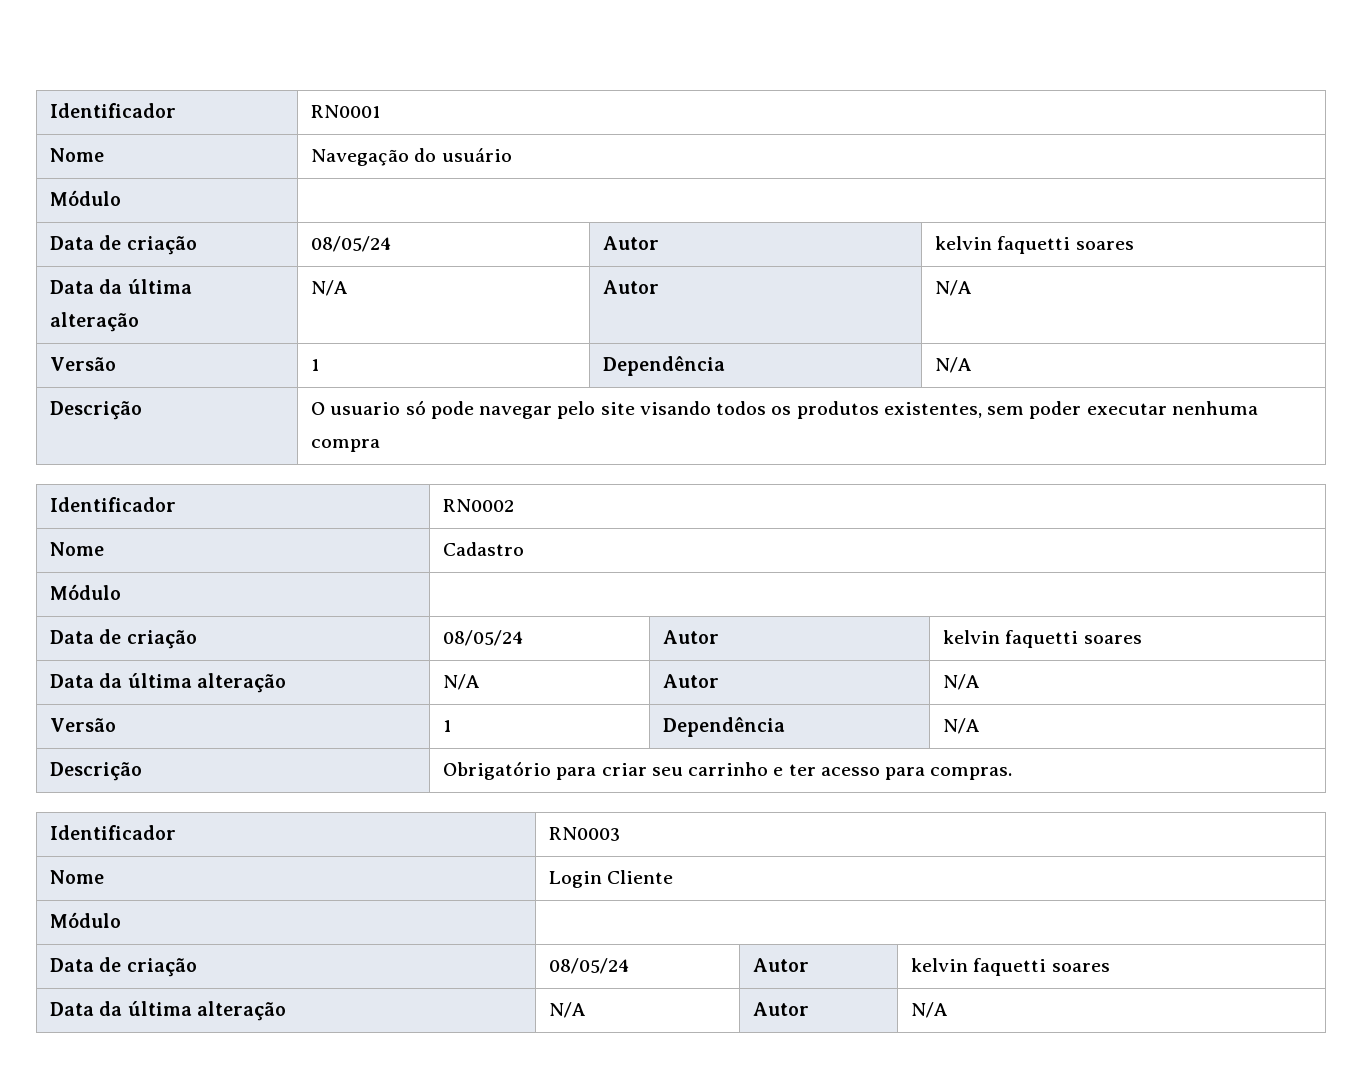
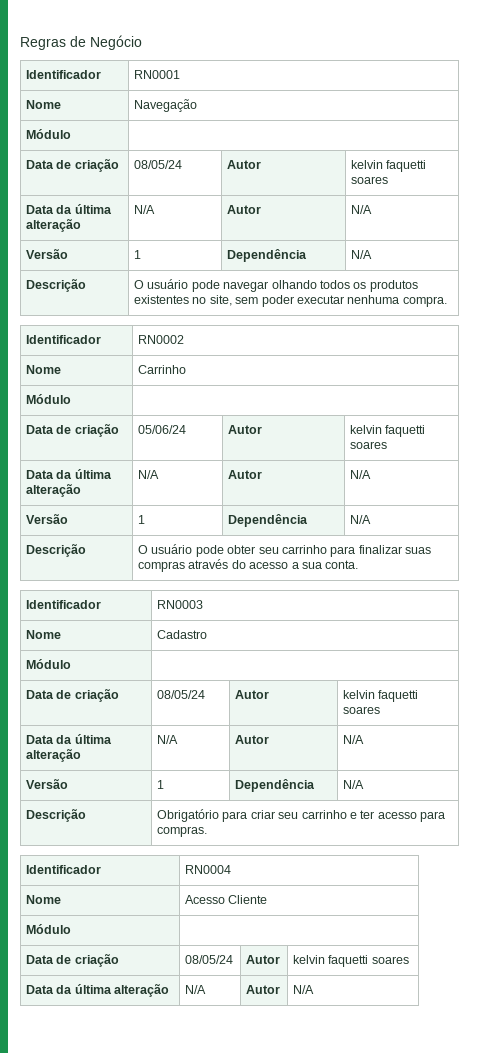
+ Regras de Negócio
- Nome | Navegação do usuário
+ Nome | Navegação
- Descrição | O usuario só pode navegar pelo site visando todos os produtos existentes, sem poder executar nenhuma compra
+ Descrição | O usuário pode navegar olhando todos os produtos existentes no site, sem poder executar nenhuma compra.
+ Nome | Carrinho
+ Módulo |
+ Data de criação | 05/06/24 | Autor | kelvin faquetti soares
+ Data da última alteração | N/A | Autor | N/A
+ Versão | 1 | Dependência | N/A
+ Descrição | O usuário pode obter seu carrinho para finalizar suas compras através do acesso a sua conta.
+ Identificador | RN0003
- Identificador | RN0003
- Nome | Login Cliente
+ Identificador | RN0004
+ Nome | Acesso Cliente

